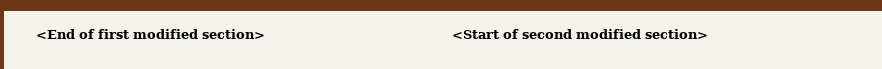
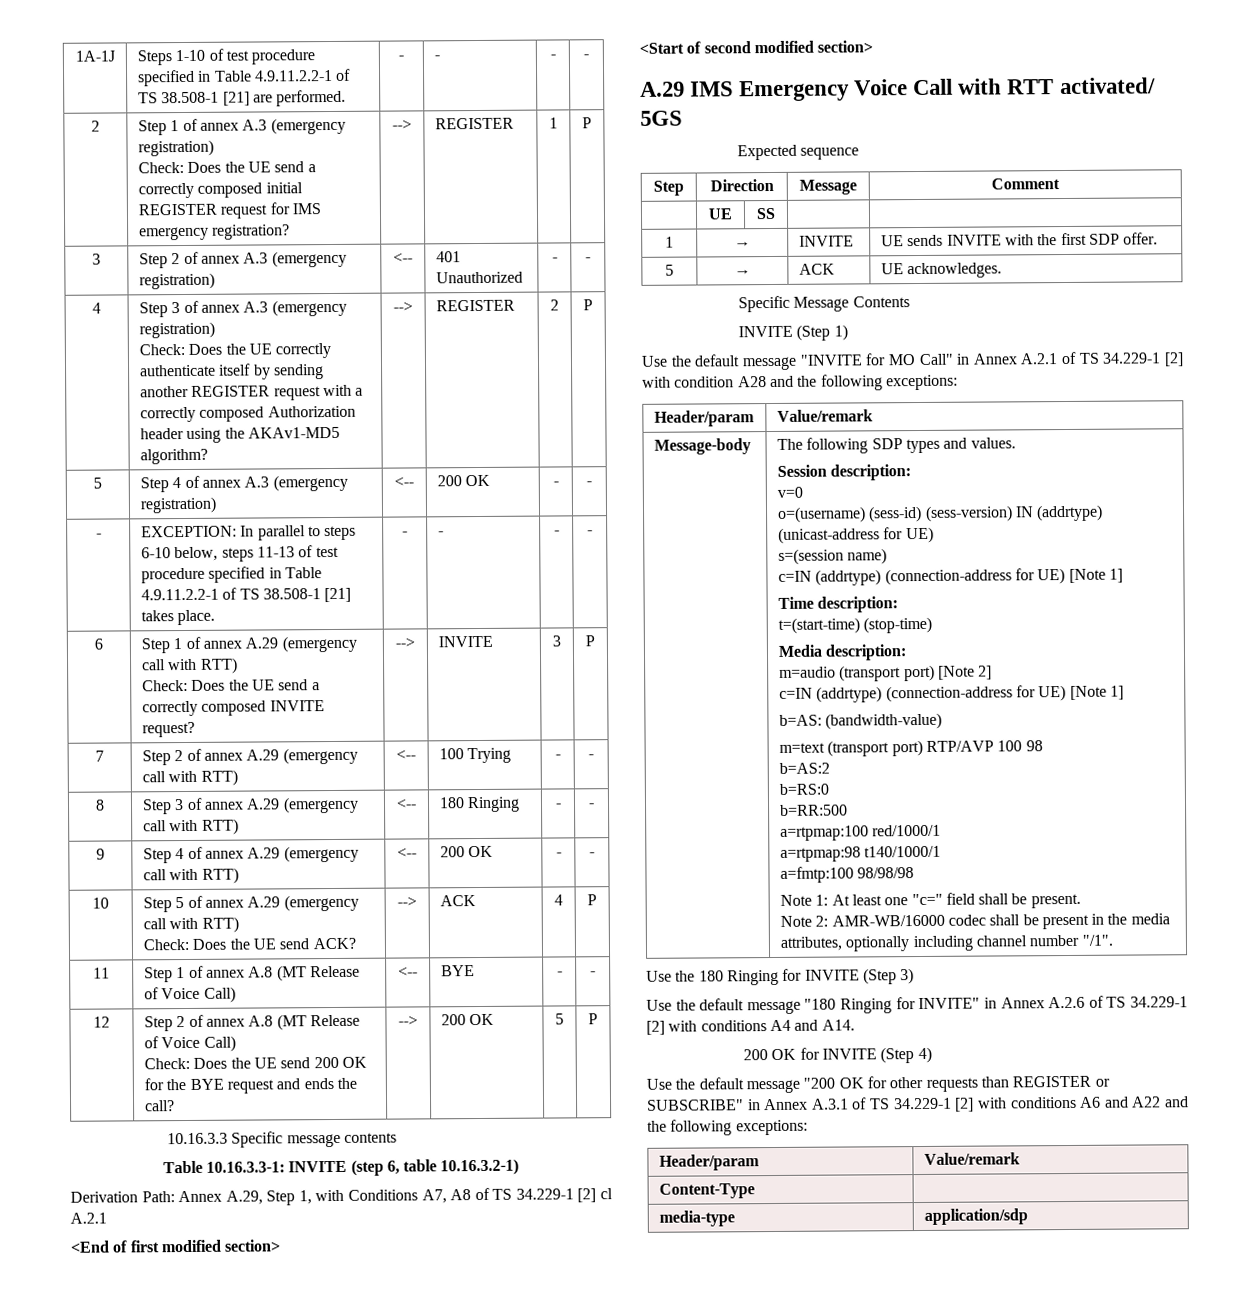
+ 1A-1J | Steps 1-10 of test procedure specified in Table 4.9.11.2.2-1 of TS 38.508-1 [21] are performed. | - | - | - | -
+ 2 | Step 1 of annex A.3 (emergency registration)
+ Check: Does the UE send a correctly composed initial REGISTER request for IMS emergency registration? | --> | REGISTER | 1 | P
+ 3 | Step 2 of annex A.3 (emergency registration) | <-- | 401 Unauthorized | - | -
+ 4 | Step 3 of annex A.3 (emergency registration)
+ Check: Does the UE correctly authenticate itself by sending another REGISTER request with a correctly composed Authorization header using the AKAv1-MD5 algorithm? | --> | REGISTER | 2 | P
+ 5 | Step 4 of annex A.3 (emergency registration) | <-- | 200 OK | - | -
+ - | EXCEPTION: In parallel to steps 6-10 below, steps 11-13 of test procedure specified in Table 4.9.11.2.2-1 of TS 38.508-1 [21] takes place. | - | - | - | -
+ 6 | Step 1 of annex A.29 (emergency call with RTT)
+ Check: Does the UE send a correctly composed INVITE request? | --> | INVITE | 3 | P
+ 7 | Step 2 of annex A.29 (emergency call with RTT) | <-- | 100 Trying | - | -
+ 8 | Step 3 of annex A.29 (emergency call with RTT) | <-- | 180 Ringing | - | -
+ 9 | Step 4 of annex A.29 (emergency call with RTT) | <-- | 200 OK | - | -
+ 10 | Step 5 of annex A.29 (emergency call with RTT)
+ Check: Does the UE send ACK? | --> | ACK | 4 | P
+ 11 | Step 1 of annex A.8 (MT Release of Voice Call) | <-- | BYE | - | -
+ 12 | Step 2 of annex A.8 (MT Release of Voice Call)
+ Check: Does the UE send 200 OK for the BYE request and ends the call? | --> | 200 OK | 5 | P
+ 10.16.3.3 Specific message contents
+ Table 10.16.3.3-1: INVITE (step 6, table 10.16.3.2-1)
+ Derivation Path: Annex A.29, Step 1, with Conditions A7, A8 of TS 34.229-1 [2] cl A.2.1
+ A.29 IMS Emergency Voice Call with RTT activated/ 5GS
+ Expected sequence
+ Step | Direction | Message | Comment
+ | UE | SS | |
+ 1 | → | INVITE | UE sends INVITE with the first SDP offer.
+ 5 | → | ACK | UE acknowledges.
+ Specific Message Contents
+ INVITE (Step 1)
+ Use the default message "INVITE for MO Call" in Annex A.2.1 of TS 34.229-1 [2] with condition A28 and the following exceptions:
+ Header/param | Value/remark
+ Message-body | The following SDP types and values.
+ Session description:
+ v=0
+ o=(username) (sess-id) (sess-version) IN (addrtype) (unicast-address for UE)
+ s=(session name)
+ c=IN (addrtype) (connection-address for UE) [Note 1]
+ Time description:
+ t=(start-time) (stop-time)
+ Media description:
+ m=audio (transport port) [Note 2]
+ c=IN (addrtype) (connection-address for UE) [Note 1]
+ b=AS: (bandwidth-value)
+ m=text (transport port) RTP/AVP 100 98
+ b=AS:2
+ b=RS:0
+ b=RR:500
+ a=rtpmap:100 red/1000/1
+ a=rtpmap:98 t140/1000/1
+ a=fmtp:100 98/98/98
+ Note 1: At least one "c=" field shall be present.
+ Note 2: AMR-WB/16000 codec shall be present in the media attributes, optionally including channel number "/1".
+ Use the 180 Ringing for INVITE (Step 3)
+ Use the default message "180 Ringing for INVITE" in Annex A.2.6 of TS 34.229-1 [2] with conditions A4 and A14.
+ 200 OK for INVITE (Step 4)
+ Use the default message "200 OK for other requests than REGISTER or SUBSCRIBE" in Annex A.3.1 of TS 34.229-1 [2] with conditions A6 and A22 and the following exceptions:
+ Header/param | Value/remark
+ Content-Type |
+ media-type | application/sdp

